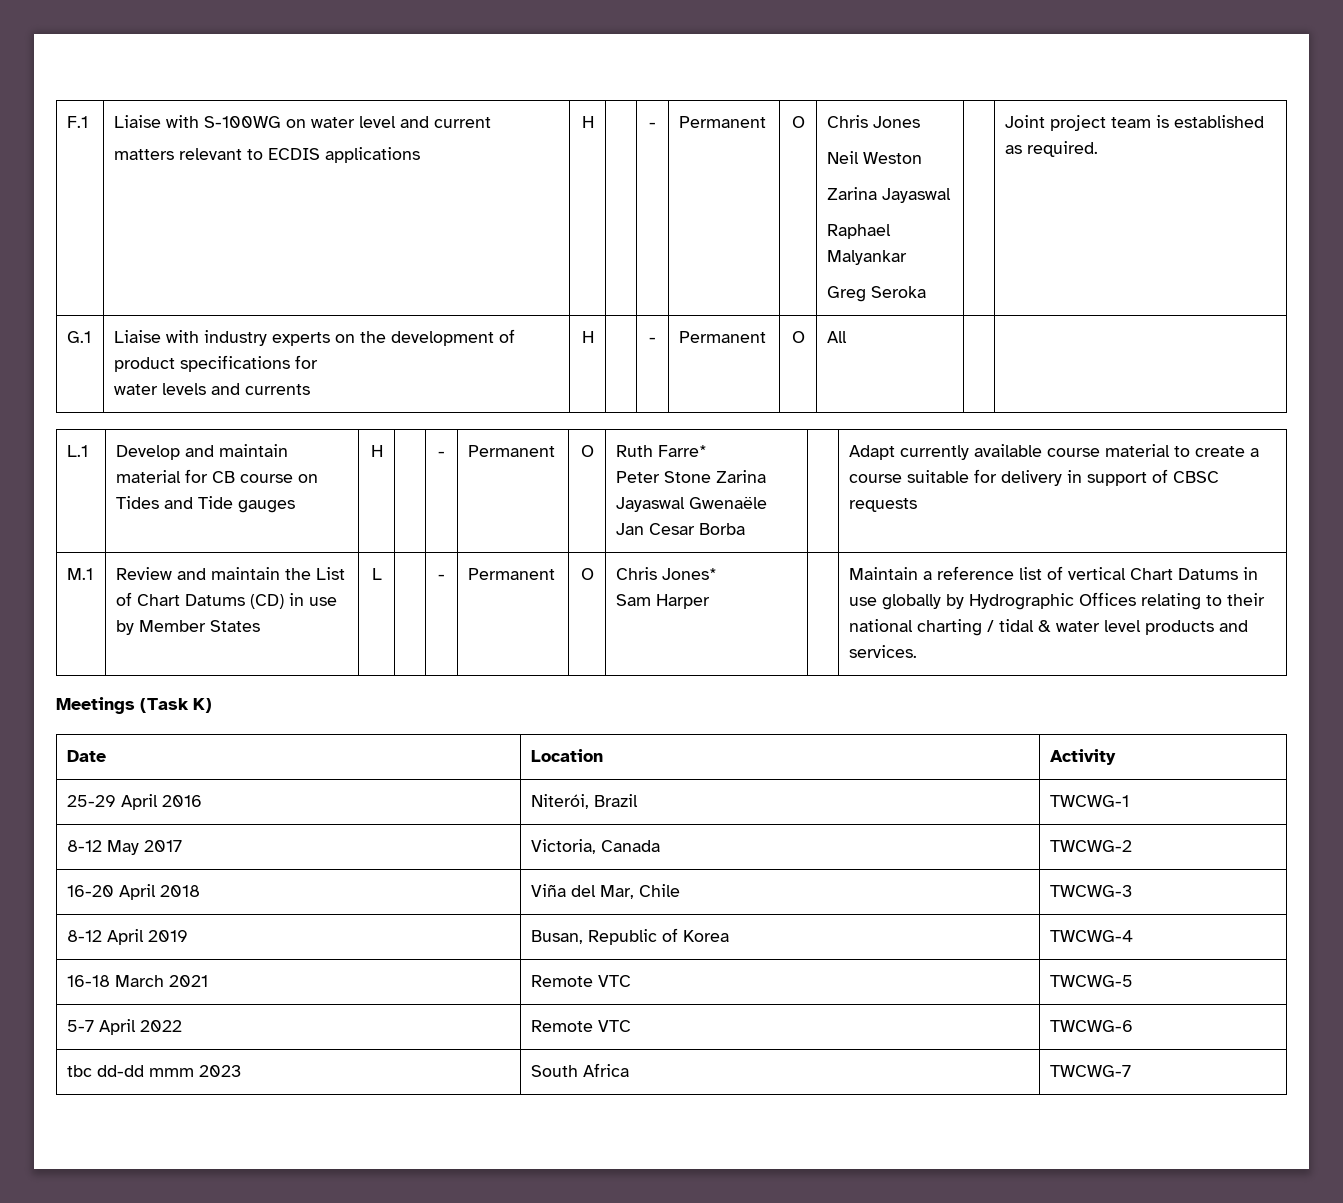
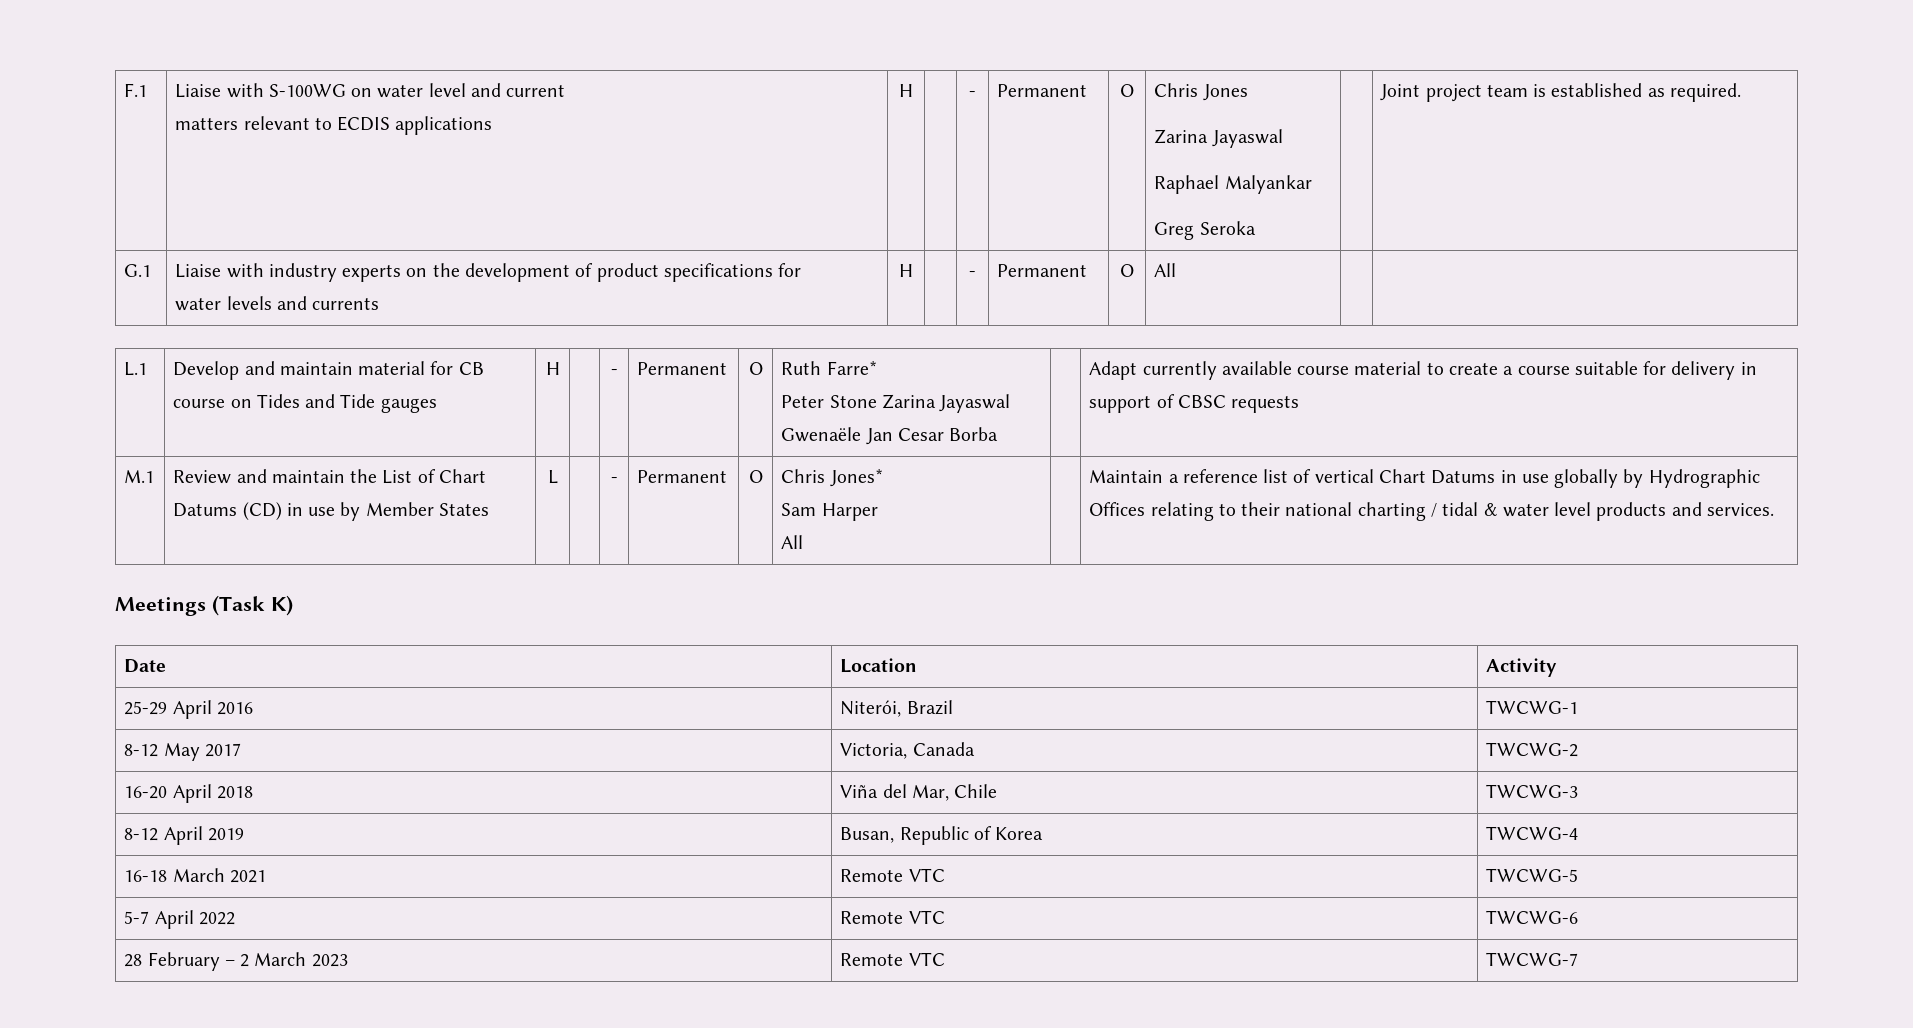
  F.1 | Liaise with S-100WG on water level and current
  matters relevant to ECDIS applications | H | | - | Permanent | O | Chris Jones
- Neil Weston
  Sam Harper
+ All
- tbc dd-dd mmm 2023 | South Africa | TWCWG-7
+ 28 February – 2 March 2023 | Remote VTC | TWCWG-7

